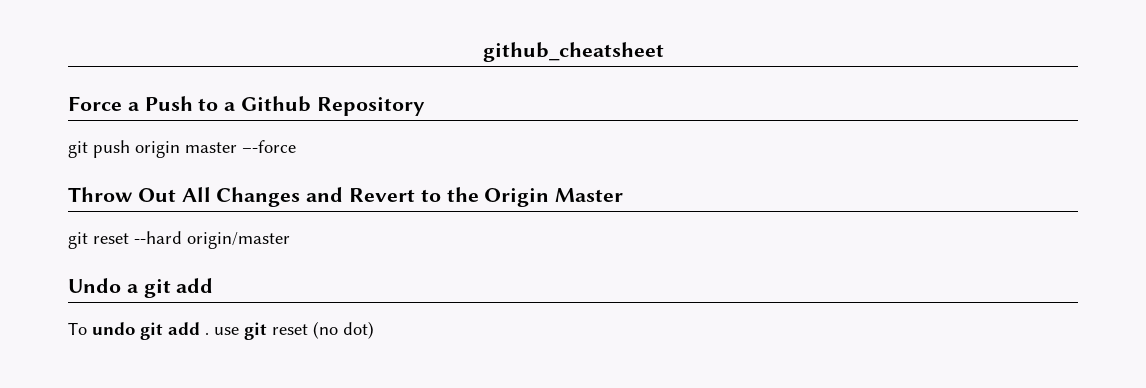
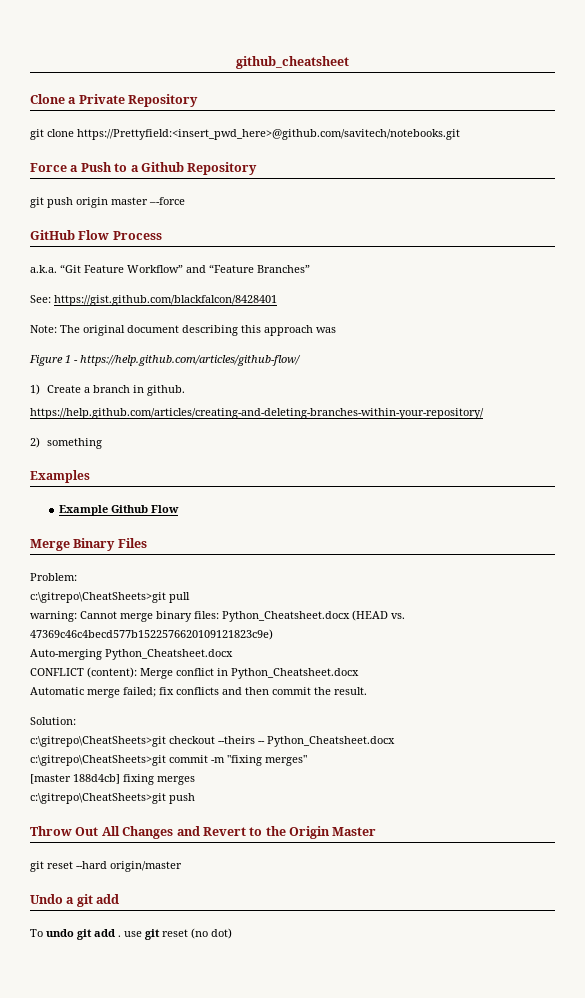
+ Clone a Private Repository
+ git clone https://Prettyfield:<insert_pwd_here>@github.com/savitech/notebooks.git
+ GitHub Flow Process
+ a.k.a. “Git Feature Workflow” and “Feature Branches”
+ See: https://gist.github.com/blackfalcon/8428401
+ Note: The original document describing this approach was
+ Figure 1 - https://help.github.com/articles/github-flow/
+ 1) Create a branch in github.
+ https://help.github.com/articles/creating-and-deleting-branches-within-your-repository/
+ 2) something
+ Examples
+ Example Github Flow
+ Merge Binary Files
+ Problem:
+ c:\gitrepo\CheatSheets>git pull
+ warning: Cannot merge binary files: Python_Cheatsheet.docx (HEAD vs. 47369c46c4becd577b1522576620109121823c9e)
+ Auto-merging Python_Cheatsheet.docx
+ CONFLICT (content): Merge conflict in Python_Cheatsheet.docx
+ Automatic merge failed; fix conflicts and then commit the result.
+ Solution:
+ c:\gitrepo\CheatSheets>git checkout --theirs -- Python_Cheatsheet.docx
+ c:\gitrepo\CheatSheets>git commit -m "fixing merges"
+ [master 188d4cb] fixing merges
+ c:\gitrepo\CheatSheets>git push

